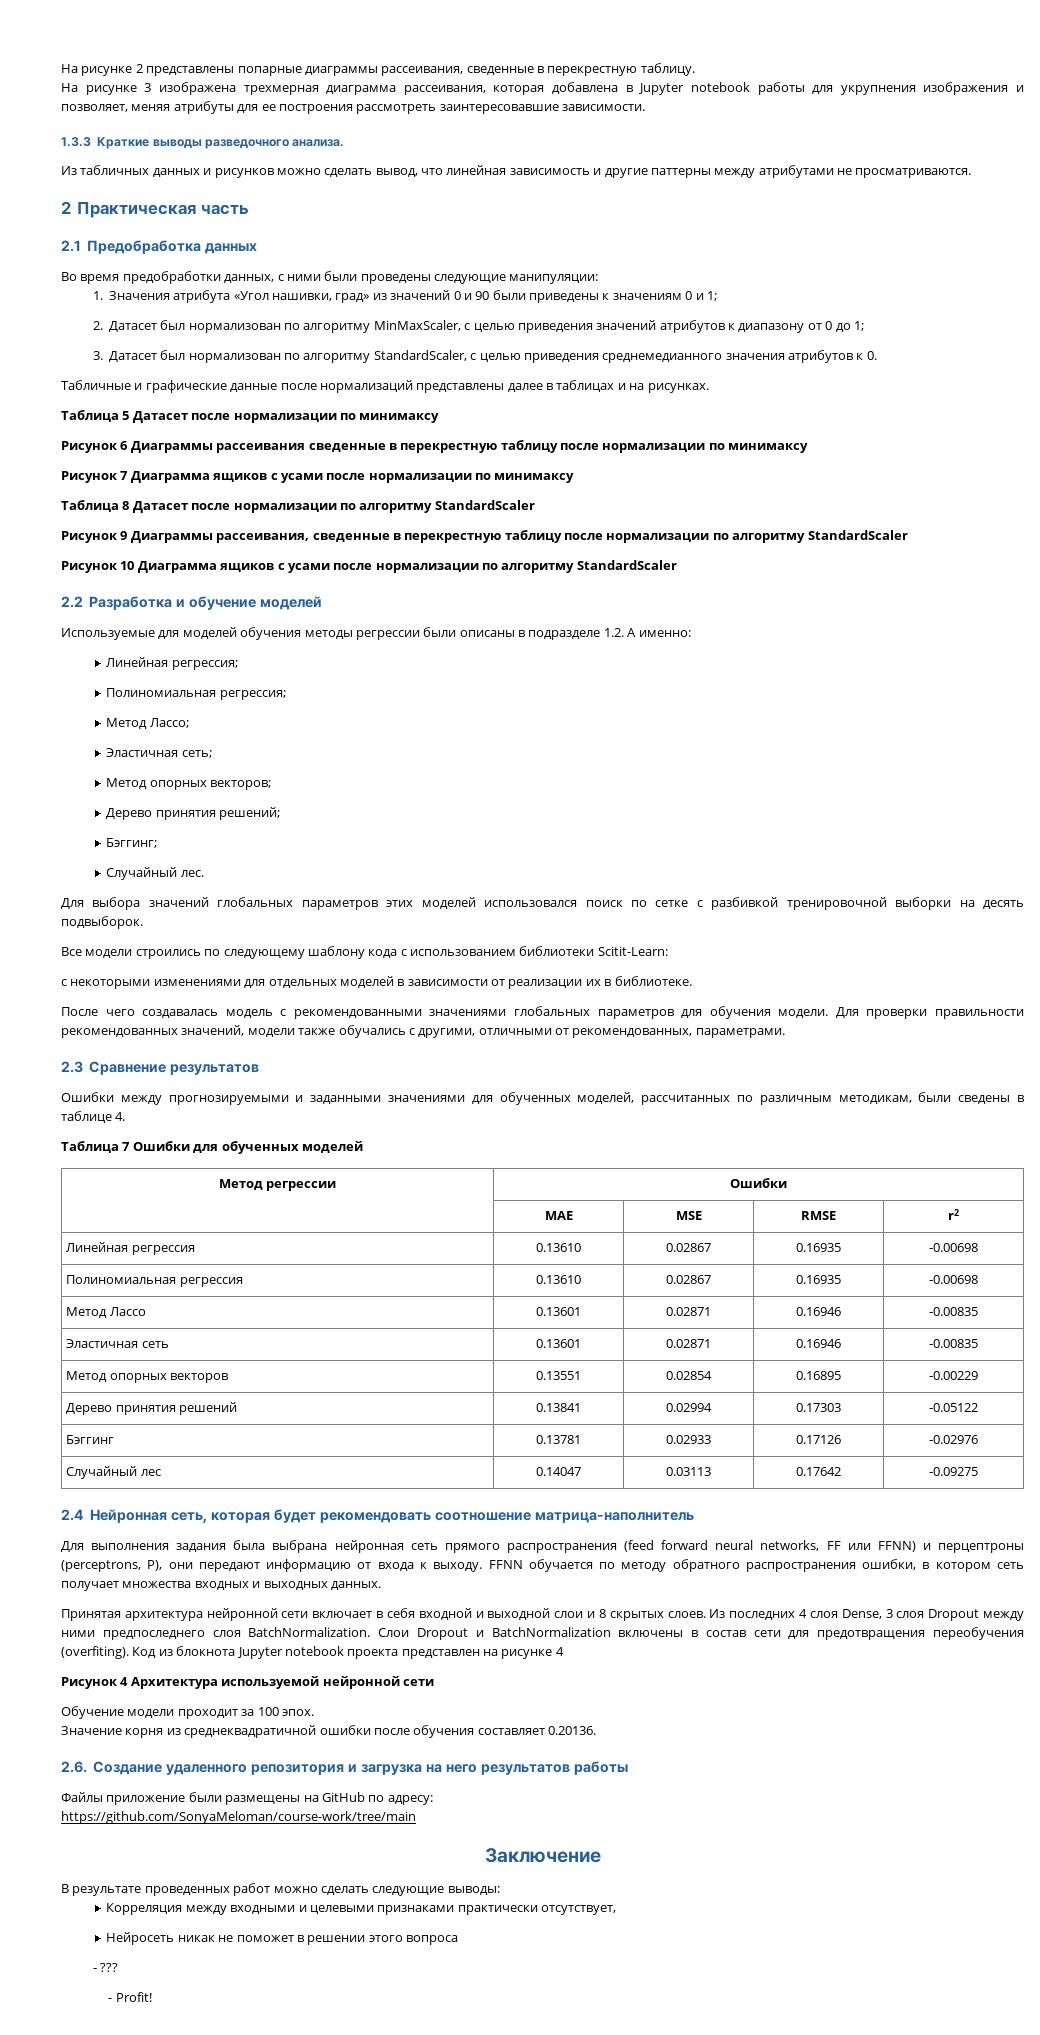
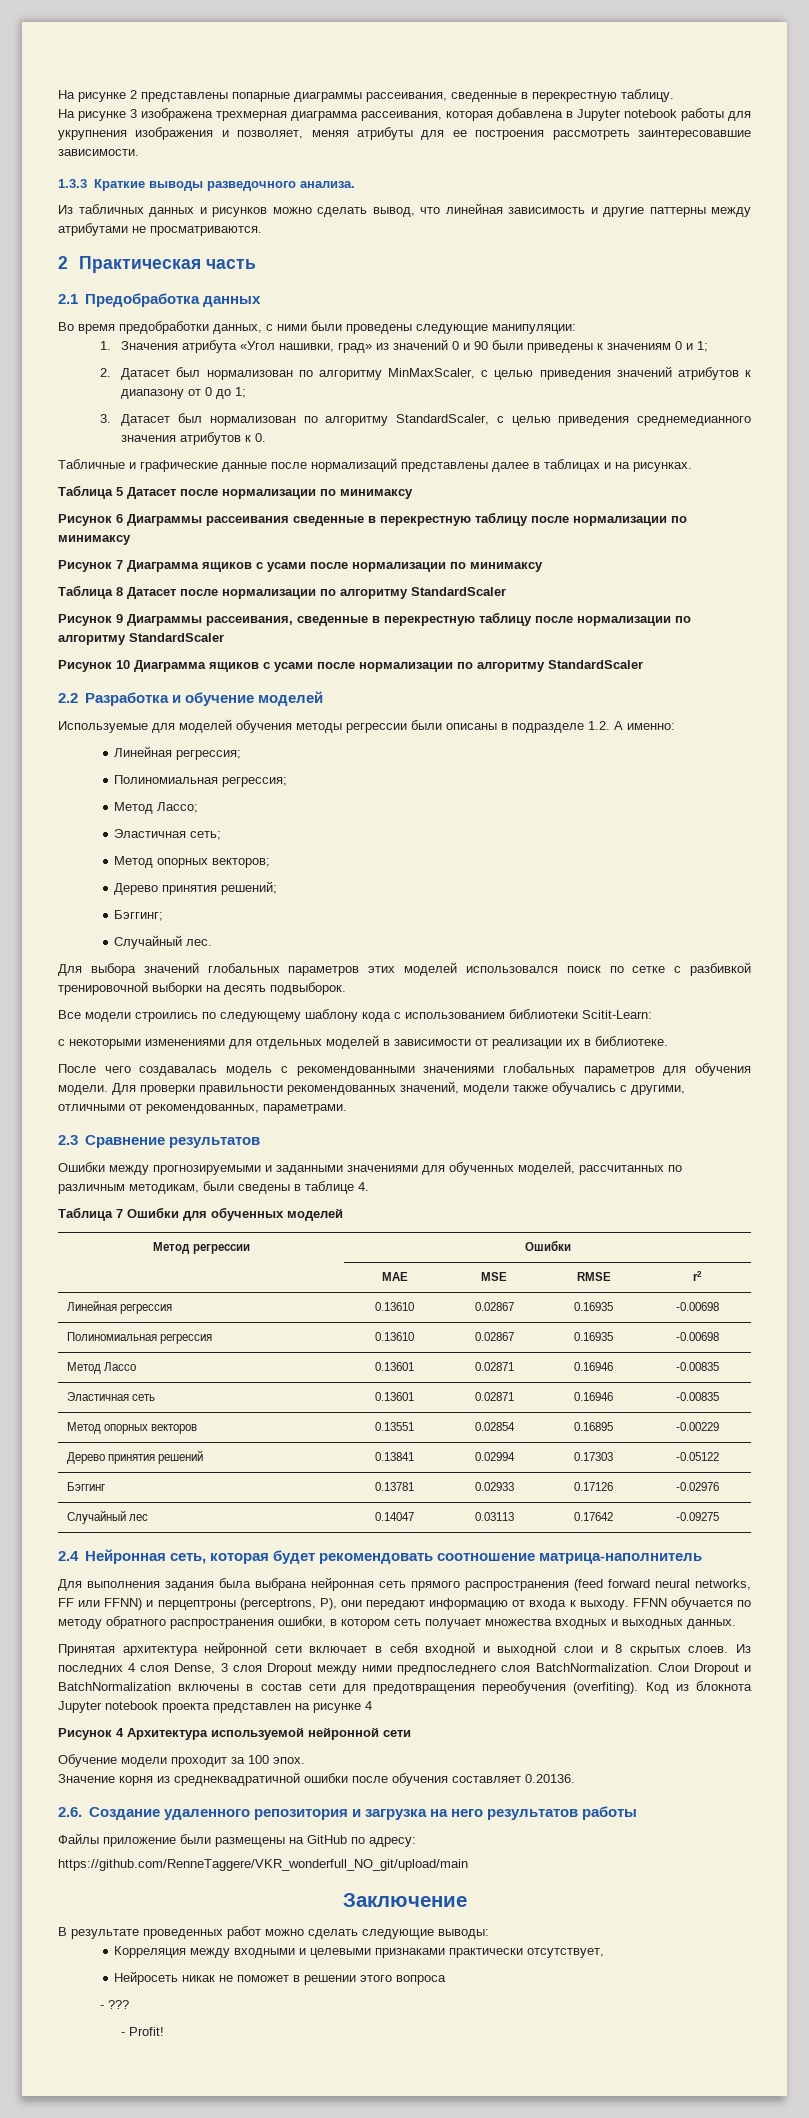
- https://github.com/SonyaMeloman/course-work/tree/main
+ https://github.com/RenneTaggere/VKR_wonderfull_NO_git/upload/main

